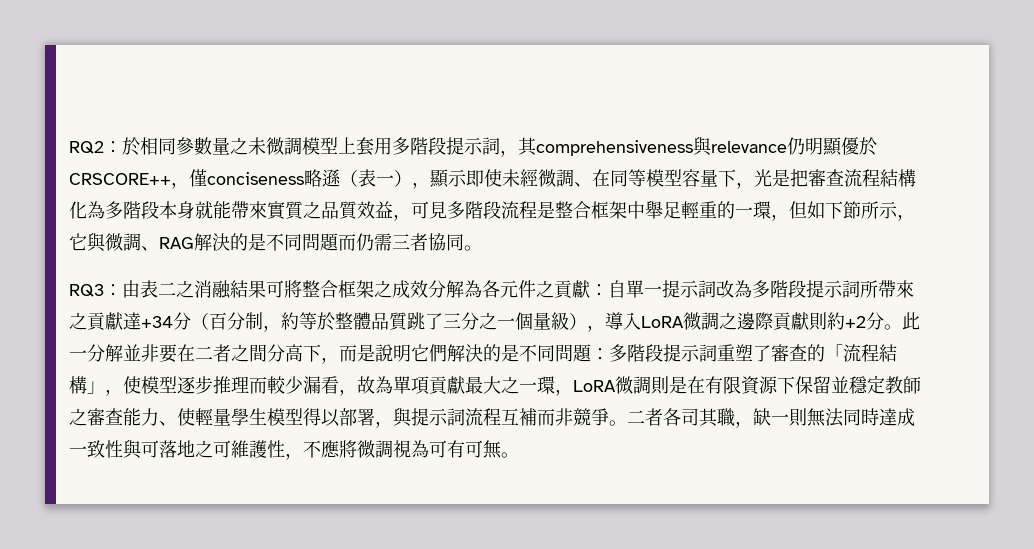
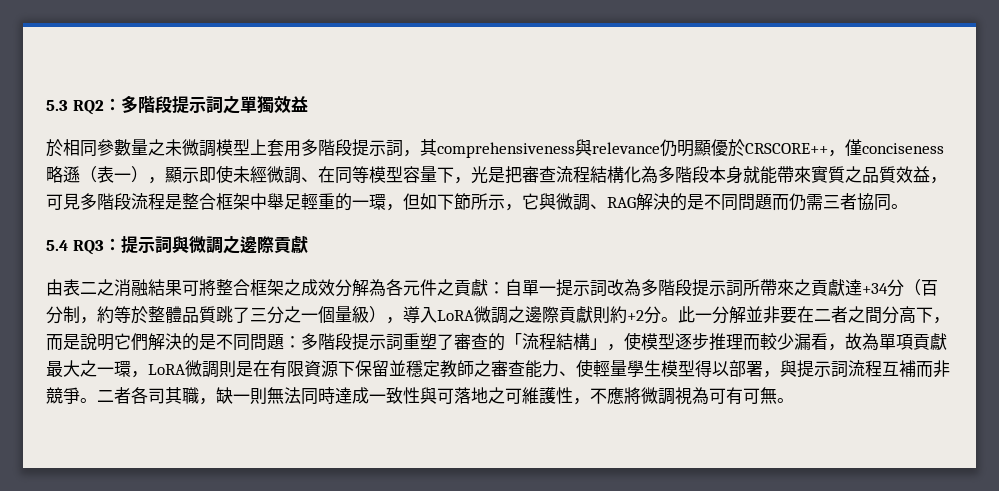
- RQ2：於相同參數量之未微調模型上套用多階段提示詞，其comprehensiveness與relevance仍明顯優於CRSCORE++，僅conciseness略遜（表一），顯示即使未經微調、在同等模型容量下，光是把審查流程結構化為多階段本身就能帶來實質之品質效益，可見多階段流程是整合框架中舉足輕重的一環，但如下節所示，它與微調、RAG解決的是不同問題而仍需三者協同。
+ 5.3 RQ2：多階段提示詞之單獨效益
+ 於相同參數量之未微調模型上套用多階段提示詞，其comprehensiveness與relevance仍明顯優於CRSCORE++，僅conciseness略遜（表一），顯示即使未經微調、在同等模型容量下，光是把審查流程結構化為多階段本身就能帶來實質之品質效益，可見多階段流程是整合框架中舉足輕重的一環，但如下節所示，它與微調、RAG解決的是不同問題而仍需三者協同。
- RQ3：由表二之消融結果可將整合框架之成效分解為各元件之貢獻：自單一提示詞改為多階段提示詞所帶來之貢獻達+34分（百分制，約等於整體品質跳了三分之一個量級），導入LoRA微調之邊際貢獻則約+2分。
+ 5.4 RQ3：提示詞與微調之邊際貢獻
+ 由表二之消融結果可將整合框架之成效分解為各元件之貢獻：自單一提示詞改為多階段提示詞所帶來之貢獻達+34分（百分制，約等於整體品質跳了三分之一個量級），導入LoRA微調之邊際貢獻則約+2分。

